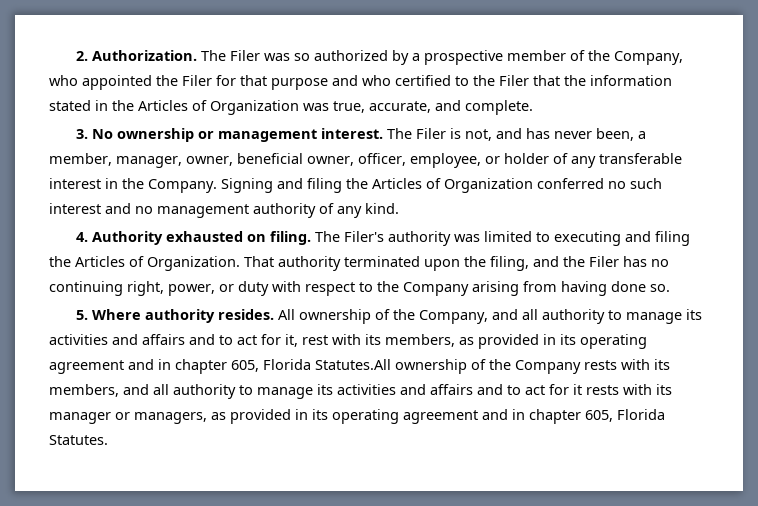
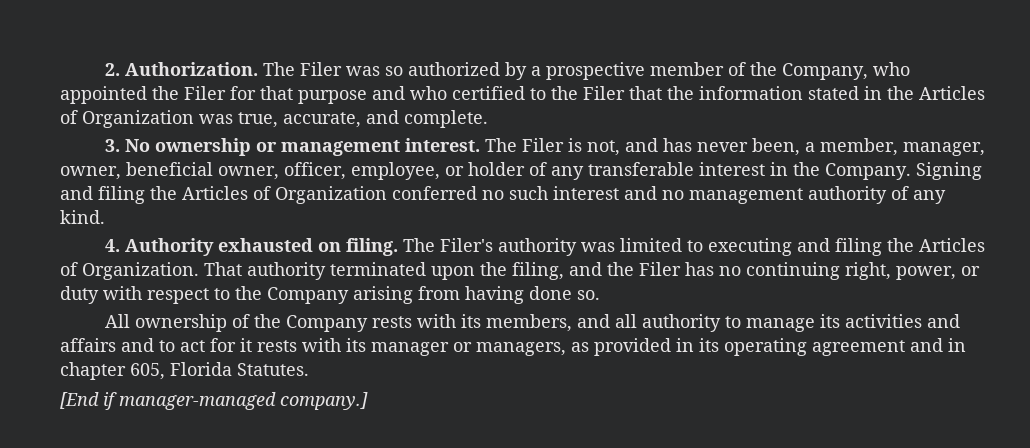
- 5. Where authority resides. All ownership of the Company, and all authority to manage its activities and affairs and to act for it, rest with its members, as provided in its operating agreement and in chapter 605, Florida Statutes.All ownership of the Company rests with its members, and all authority to manage its activities and affairs and to act for it rests with its manager or managers, as provided in its operating agreement and in chapter 605, Florida Statutes.
+ All ownership of the Company rests with its members, and all authority to manage its activities and affairs and to act for it rests with its manager or managers, as provided in its operating agreement and in chapter 605, Florida Statutes.
+ [End if manager-managed company.]

